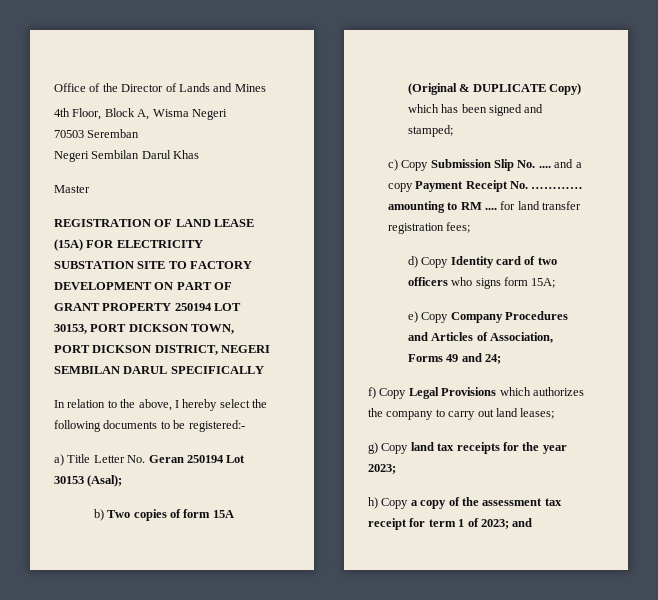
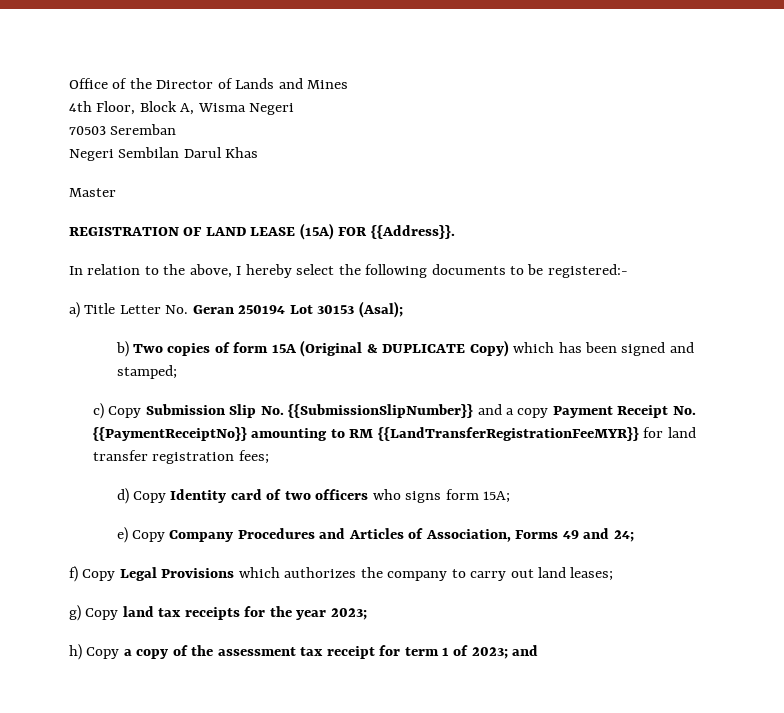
- REGISTRATION OF LAND LEASE (15A) FOR ELECTRICITY SUBSTATION SITE TO FACTORY DEVELOPMENT ON PART OF GRANT PROPERTY 250194 LOT 30153, PORT DICKSON TOWN, PORT DICKSON DISTRICT, NEGERI SEMBILAN DARUL SPECIFICALLY
+ REGISTRATION OF LAND LEASE (15A) FOR {{Address}}.
- c) Copy Submission Slip No. .... and a copy Payment Receipt No. ………… amounting to RM .... for land transfer registration fees;
+ c) Copy Submission Slip No. {{SubmissionSlipNumber}} and a copy Payment Receipt No. {{PaymentReceiptNo}} amounting to RM {{LandTransferRegistrationFeeMYR}} for land transfer registration fees;

